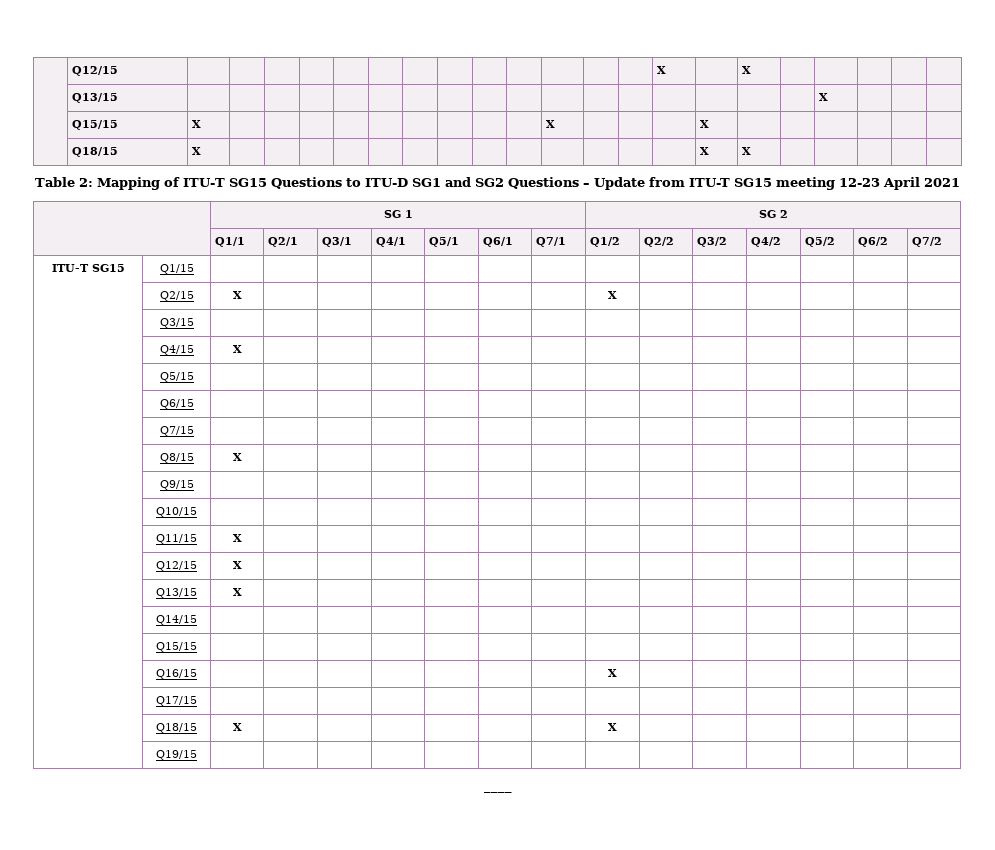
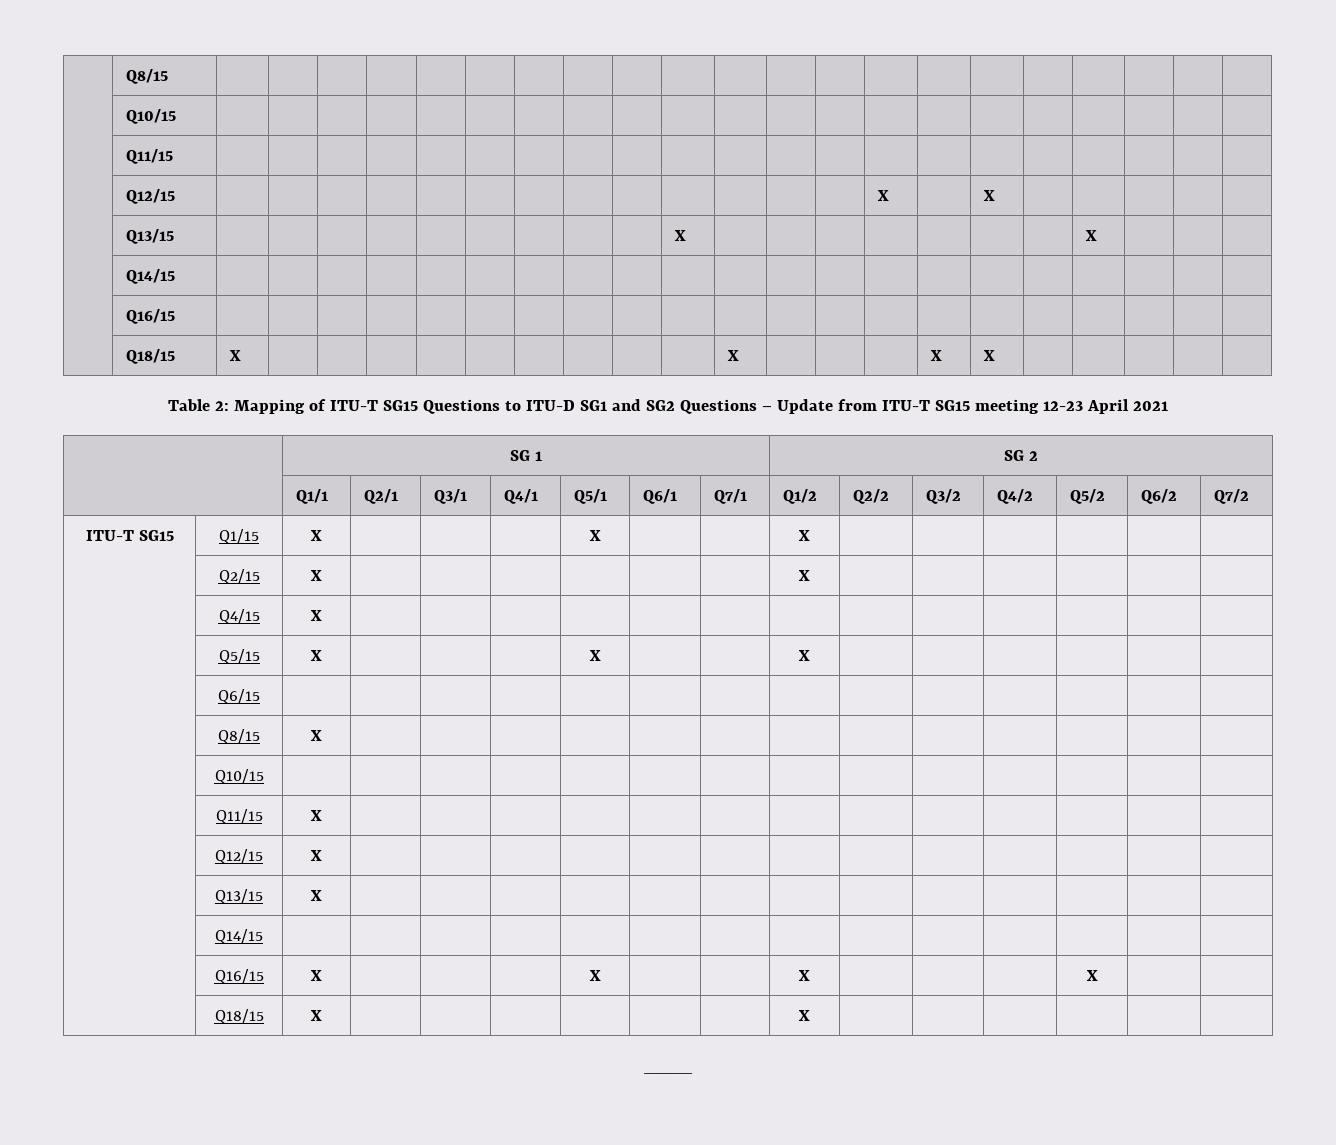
+ | Q8/15 | | | | | | | | | | | | | | | | | | | | |
+ | Q10/15 | | | | | | | | | | | | | | | | | | | | |
+ | Q11/15 | | | | | | | | | | | | | | | | | | | | |
- | Q13/15 | | | | | | | | | | | | | | | | | | X | | |
+ | Q13/15 | | | | | | | | | | X | | | | | | | | X | | |
- | Q15/15 | X | | | | | | | | | | X | | | | X | | | | | |
+ | Q14/15 | | | | | | | | | | | | | | | | | | | | |
+ | Q16/15 | | | | | | | | | | | | | | | | | | | | |
- | Q18/15 | X | | | | | | | | | | | | | | X | X | | | | |
+ | Q18/15 | X | | | | | | | | | | X | | | | X | X | | | | |
- ITU-T SG15 | Q1/15 | | | | | | | | | | | | | |
+ ITU-T SG15 | Q1/15 | X | | | | X | | | X | | | | | |
- | Q3/15 | | | | | | | | | | | | | |
- | Q5/15 | | | | | | | | | | | | | |
+ | Q5/15 | X | | | | X | | | X | | | | | |
- | Q7/15 | | | | | | | | | | | | | |
- | Q9/15 | | | | | | | | | | | | | |
- | Q15/15 | | | | | | | | | | | | | |
- | Q16/15 | | | | | | | | X | | | | | |
- | Q17/15 | | | | | | | | | | | | | |
+ | Q16/15 | X | | | | X | | | X | | | | X | |
- | Q19/15 | | | | | | | | | | | | | |

